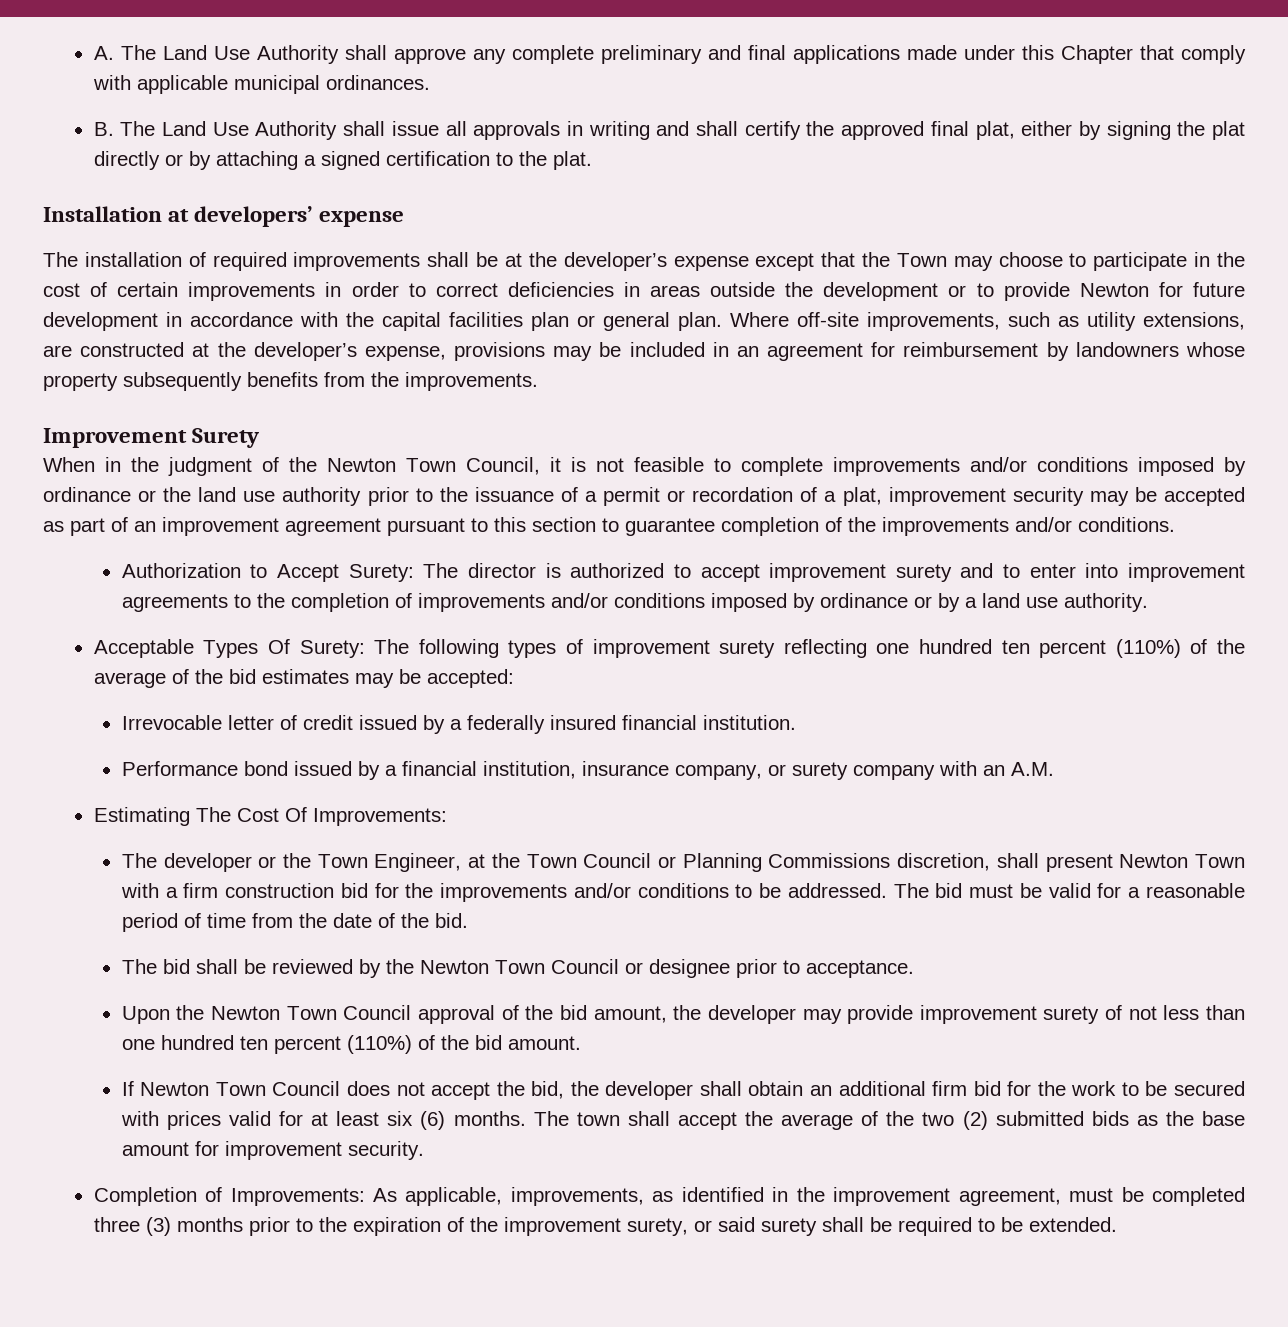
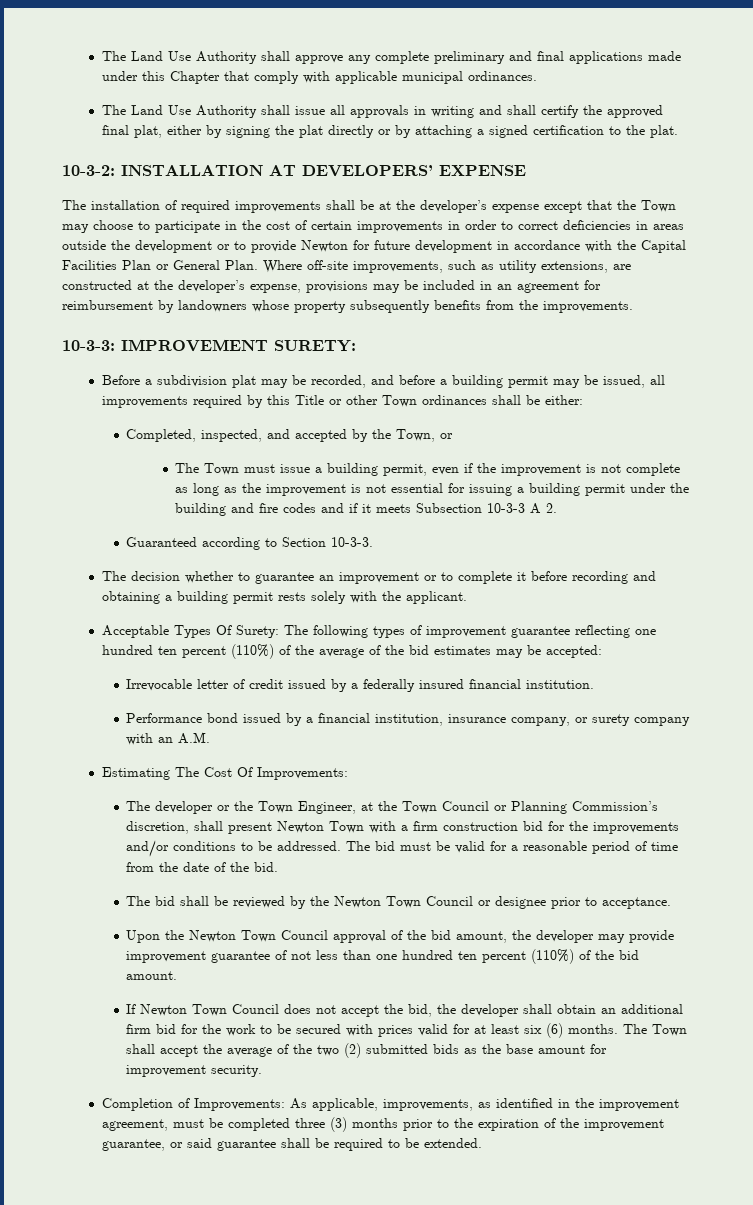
- A. The Land Use Authority shall approve any complete preliminary and final applications made under this Chapter that comply with applicable municipal ordinances.
+ The Land Use Authority shall approve any complete preliminary and final applications made under this Chapter that comply with applicable municipal ordinances.
- B. The Land Use Authority shall issue all approvals in writing and shall certify the approved final plat, either by signing the plat directly or by attaching a signed certification to the plat.
+ The Land Use Authority shall issue all approvals in writing and shall certify the approved final plat, either by signing the plat directly or by attaching a signed certification to the plat.
- Installation at developers’ expense
+ 10-3-2: INSTALLATION AT DEVELOPERS’ EXPENSE
- The installation of required improvements shall be at the developer’s expense except that the Town may choose to participate in the cost of certain improvements in order to correct deficiencies in areas outside the development or to provide Newton for future development in accordance with the capital facilities plan or general plan.
+ The installation of required improvements shall be at the developer’s expense except that the Town may choose to participate in the cost of certain improvements in order to correct deficiencies in areas outside the development or to provide Newton for future development in accordance with the Capital Facilities Plan or General Plan.
- Improvement Surety
- When in the judgment of the Newton Town Council, it is not feasible to complete improvements and/or conditions imposed by ordinance or the land use authority prior to the issuance of a permit or recordation of a plat, improvement security may be accepted as part of an improvement agreement pursuant to this section to guarantee completion of the improvements and/or conditions.
- Authorization to Accept Surety: The director is authorized to accept improvement surety and to enter into improvement agreements to the completion of improvements and/or conditions imposed by ordinance or by a land use authority.
+ 10-3-3: IMPROVEMENT SURETY:
+ Before a subdivision plat may be recorded, and before a building permit may be issued, all improvements required by this Title or other Town ordinances shall be either:
+ Completed, inspected, and accepted by the Town, or
+ The Town must issue a building permit, even if the improvement is not complete as long as the improvement is not essential for issuing a building permit under the building and fire codes and if it meets Subsection 10-3-3 A 2.
+ Guaranteed according to Section 10-3-3.
+ The decision whether to guarantee an improvement or to complete it before recording and obtaining a building permit rests solely with the applicant.
- Acceptable Types Of Surety: The following types of improvement surety reflecting one hundred ten percent (110%) of the average of the bid estimates may be accepted:
+ Acceptable Types Of Surety: The following types of improvement guarantee reflecting one hundred ten percent (110%) of the average of the bid estimates may be accepted:
- The developer or the Town Engineer, at the Town Council or Planning Commissions discretion, shall present Newton Town with a firm construction bid for the improvements and/or conditions to be addressed.
+ The developer or the Town Engineer, at the Town Council or Planning Commission’s discretion, shall present Newton Town with a firm construction bid for the improvements and/or conditions to be addressed.
- Upon the Newton Town Council approval of the bid amount, the developer may provide improvement surety of not less than one hundred ten percent (110%) of the bid amount.
+ Upon the Newton Town Council approval of the bid amount, the developer may provide improvement guarantee of not less than one hundred ten percent (110%) of the bid amount.
- The town shall accept the average of the two (2) submitted bids as the base amount for improvement security.
+ The Town shall accept the average of the two (2) submitted bids as the base amount for improvement security.
- Completion of Improvements: As applicable, improvements, as identified in the improvement agreement, must be completed three (3) months prior to the expiration of the improvement surety, or said surety shall be required to be extended.
+ Completion of Improvements: As applicable, improvements, as identified in the improvement agreement, must be completed three (3) months prior to the expiration of the improvement guarantee, or said guarantee shall be required to be extended.

